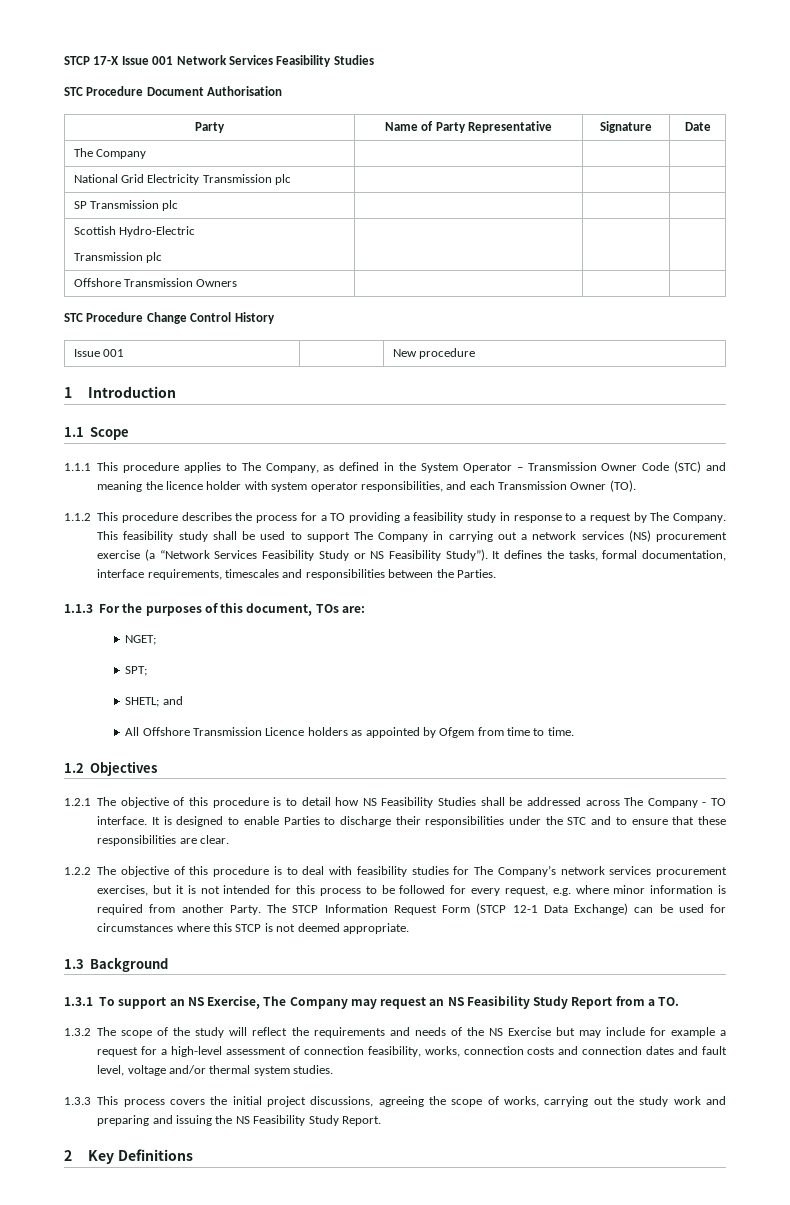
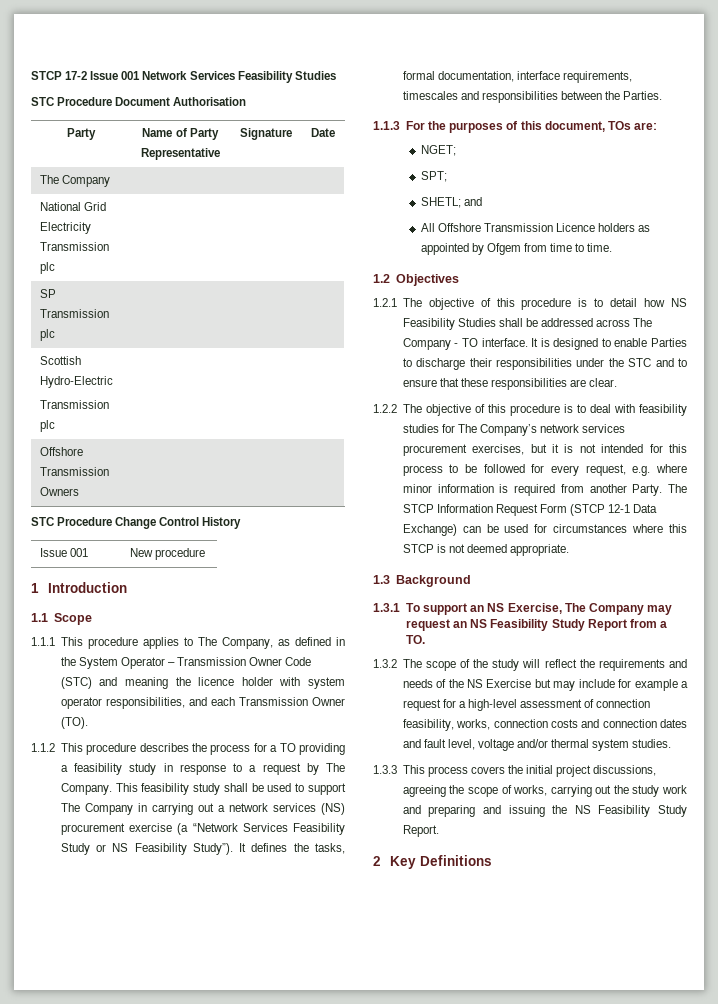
- STCP 17-X Issue 001 Network Services Feasibility Studies
+ STCP 17-2 Issue 001 Network Services Feasibility Studies

